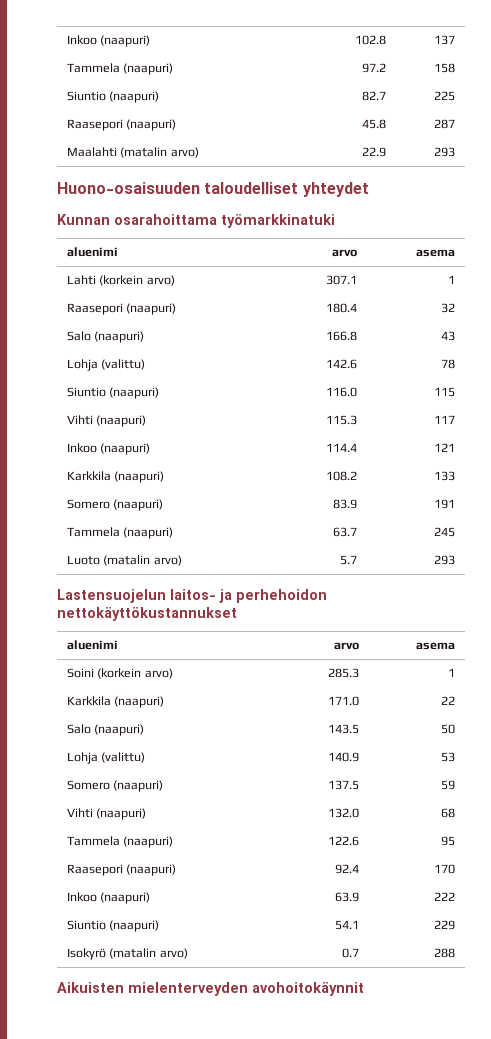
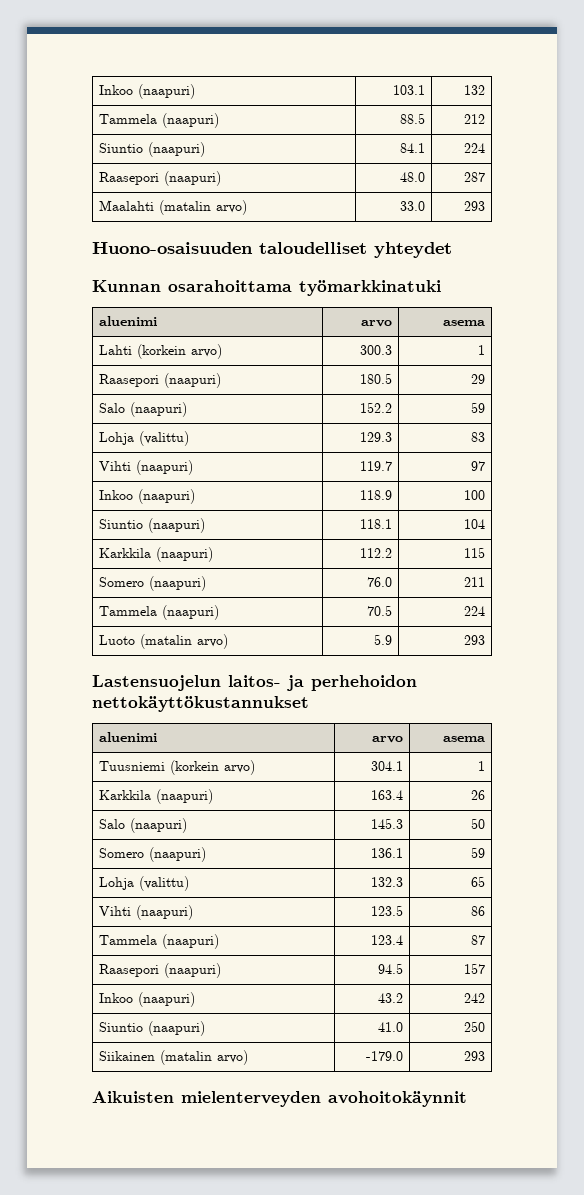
- Inkoo (naapuri) | 102.8 | 137
- Tammela (naapuri) | 97.2 | 158
- Siuntio (naapuri) | 82.7 | 225
- Raasepori (naapuri) | 45.8 | 287
+ Inkoo (naapuri) | 103.1 | 132
+ Tammela (naapuri) | 88.5 | 212
+ Siuntio (naapuri) | 84.1 | 224
+ Raasepori (naapuri) | 48.0 | 287
- Maalahti (matalin arvo) | 22.9 | 293
+ Maalahti (matalin arvo) | 33.0 | 293
- Lahti (korkein arvo) | 307.1 | 1
+ Lahti (korkein arvo) | 300.3 | 1
- Raasepori (naapuri) | 180.4 | 32
- Salo (naapuri) | 166.8 | 43
- Lohja (valittu) | 142.6 | 78
- Siuntio (naapuri) | 116.0 | 115
- Vihti (naapuri) | 115.3 | 117
- Inkoo (naapuri) | 114.4 | 121
- Karkkila (naapuri) | 108.2 | 133
- Somero (naapuri) | 83.9 | 191
- Tammela (naapuri) | 63.7 | 245
+ Raasepori (naapuri) | 180.5 | 29
+ Salo (naapuri) | 152.2 | 59
+ Lohja (valittu) | 129.3 | 83
+ Vihti (naapuri) | 119.7 | 97
+ Inkoo (naapuri) | 118.9 | 100
+ Siuntio (naapuri) | 118.1 | 104
+ Karkkila (naapuri) | 112.2 | 115
+ Somero (naapuri) | 76.0 | 211
+ Tammela (naapuri) | 70.5 | 224
- Luoto (matalin arvo) | 5.7 | 293
+ Luoto (matalin arvo) | 5.9 | 293
- Soini (korkein arvo) | 285.3 | 1
+ Tuusniemi (korkein arvo) | 304.1 | 1
- Karkkila (naapuri) | 171.0 | 22
- Salo (naapuri) | 143.5 | 50
+ Karkkila (naapuri) | 163.4 | 26
+ Salo (naapuri) | 145.3 | 50
- Lohja (valittu) | 140.9 | 53
- Somero (naapuri) | 137.5 | 59
- Vihti (naapuri) | 132.0 | 68
- Tammela (naapuri) | 122.6 | 95
- Raasepori (naapuri) | 92.4 | 170
- Inkoo (naapuri) | 63.9 | 222
- Siuntio (naapuri) | 54.1 | 229
- Isokyrö (matalin arvo) | 0.7 | 288
+ Somero (naapuri) | 136.1 | 59
+ Lohja (valittu) | 132.3 | 65
+ Vihti (naapuri) | 123.5 | 86
+ Tammela (naapuri) | 123.4 | 87
+ Raasepori (naapuri) | 94.5 | 157
+ Inkoo (naapuri) | 43.2 | 242
+ Siuntio (naapuri) | 41.0 | 250
+ Siikainen (matalin arvo) | -179.0 | 293

